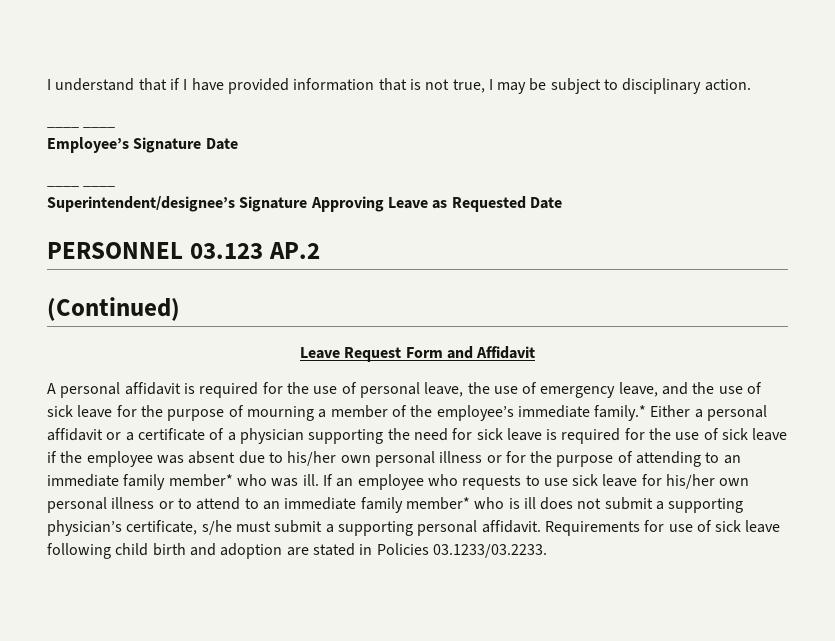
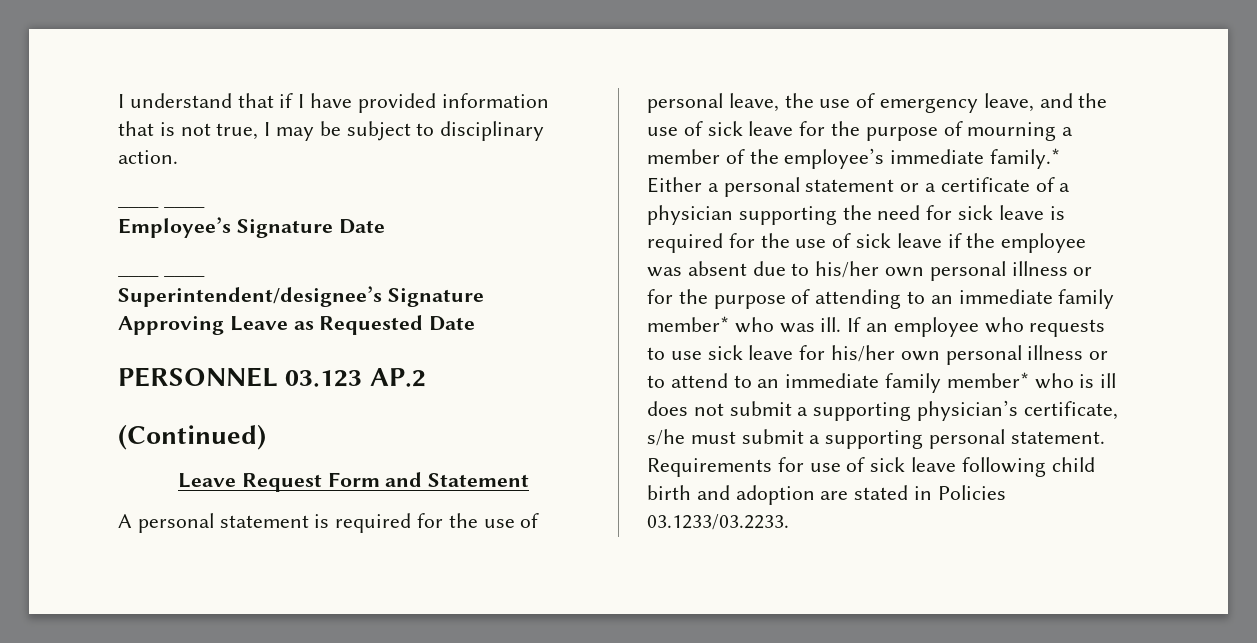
- Leave Request Form and Affidavit
+ Leave Request Form and Statement
- A personal affidavit is required for the use of personal leave, the use of emergency leave, and the use of sick leave for the purpose of mourning a member of the employee’s immediate family.* Either a personal affidavit or a certificate of a physician supporting the need for sick leave is required for the use of sick leave if the employee was absent due to his/her own personal illness or for the purpose of attending to an immediate family member* who was ill.
+ A personal statement is required for the use of personal leave, the use of emergency leave, and the use of sick leave for the purpose of mourning a member of the employee’s immediate family.* Either a personal statement or a certificate of a physician supporting the need for sick leave is required for the use of sick leave if the employee was absent due to his/her own personal illness or for the purpose of attending to an immediate family member* who was ill.
- If an employee who requests to use sick leave for his/her own personal illness or to attend to an immediate family member* who is ill does not submit a supporting physician’s certificate, s/he must submit a supporting personal affidavit.
+ If an employee who requests to use sick leave for his/her own personal illness or to attend to an immediate family member* who is ill does not submit a supporting physician’s certificate, s/he must submit a supporting personal statement.

